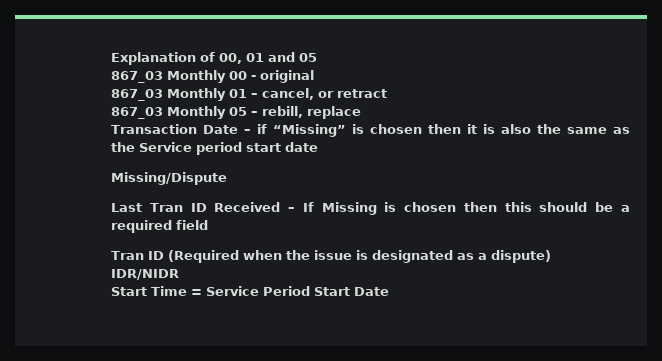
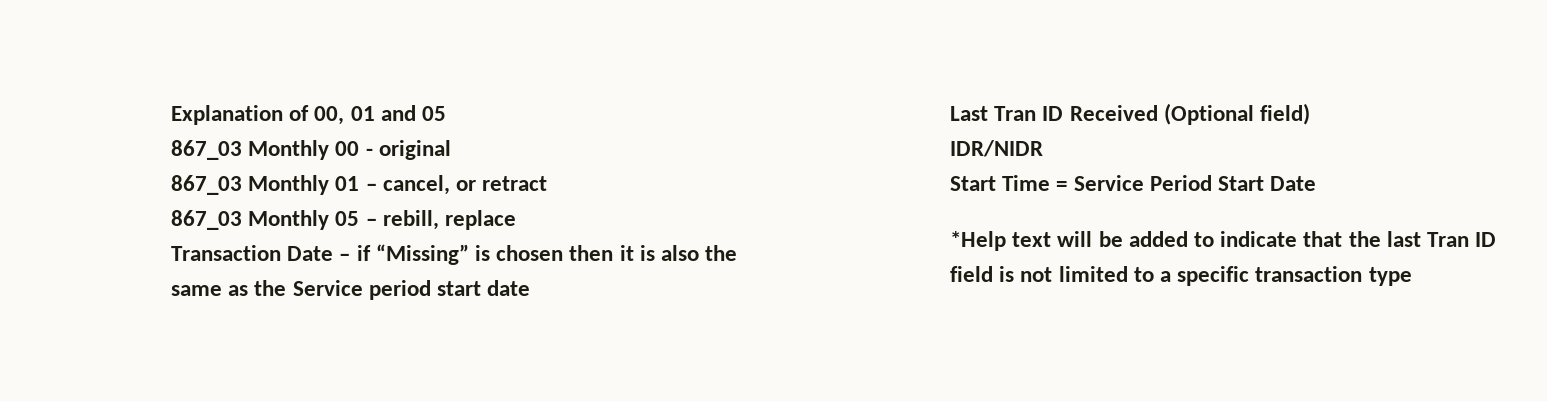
- Missing/Dispute
- Last Tran ID Received – If Missing is chosen then this should be a required field
- Tran ID (Required when the issue is designated as a dispute)
+ Last Tran ID Received (Optional field)
+ *Help text will be added to indicate that the last Tran ID field is not limited to a specific transaction type

